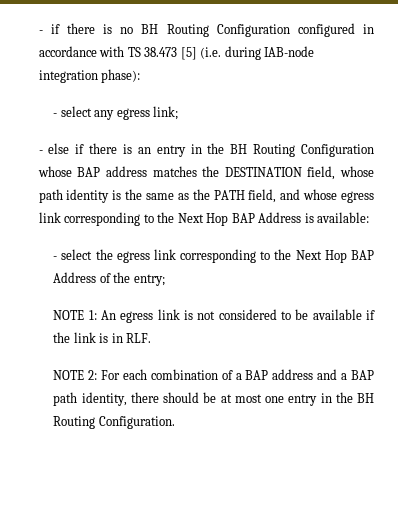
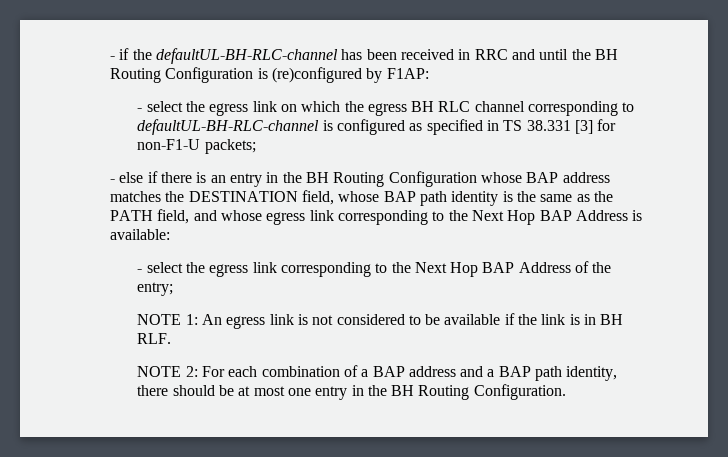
- - if there is no BH Routing Configuration configured in accordance with TS 38.473 [5] (i.e. during IAB-node integration phase):
- - select any egress link;
+ - if the defaultUL-BH-RLC-channel has been received in RRC and until the BH Routing Configuration is (re)configured by F1AP:
+ - select the egress link on which the egress BH RLC channel corresponding to defaultUL-BH-RLC-channel is configured as specified in TS 38.331 [3] for non-F1-U packets;
- - else if there is an entry in the BH Routing Configuration whose BAP address matches the DESTINATION field, whose path identity is the same as the PATH field, and whose egress link corresponding to the Next Hop BAP Address is available:
+ - else if there is an entry in the BH Routing Configuration whose BAP address matches the DESTINATION field, whose BAP path identity is the same as the PATH field, and whose egress link corresponding to the Next Hop BAP Address is available:
- NOTE 1: An egress link is not considered to be available if the link is in RLF.
+ NOTE 1: An egress link is not considered to be available if the link is in BH RLF.

